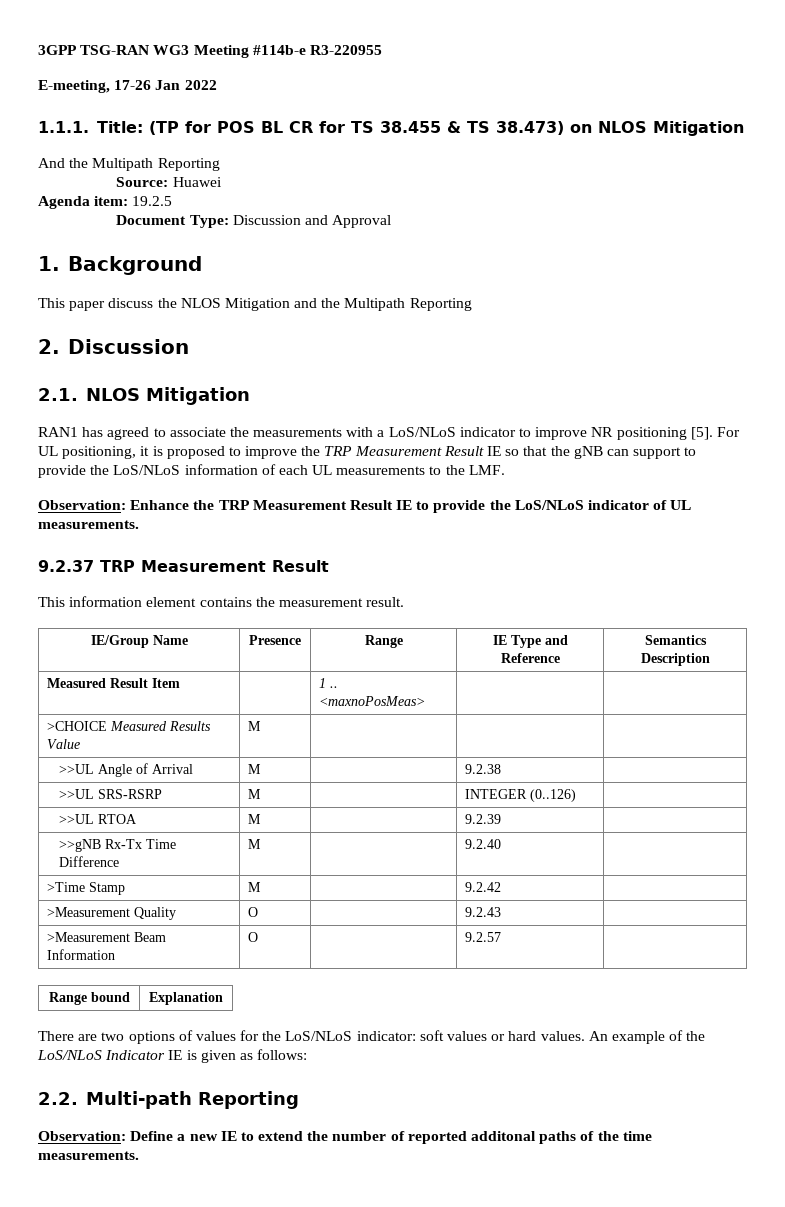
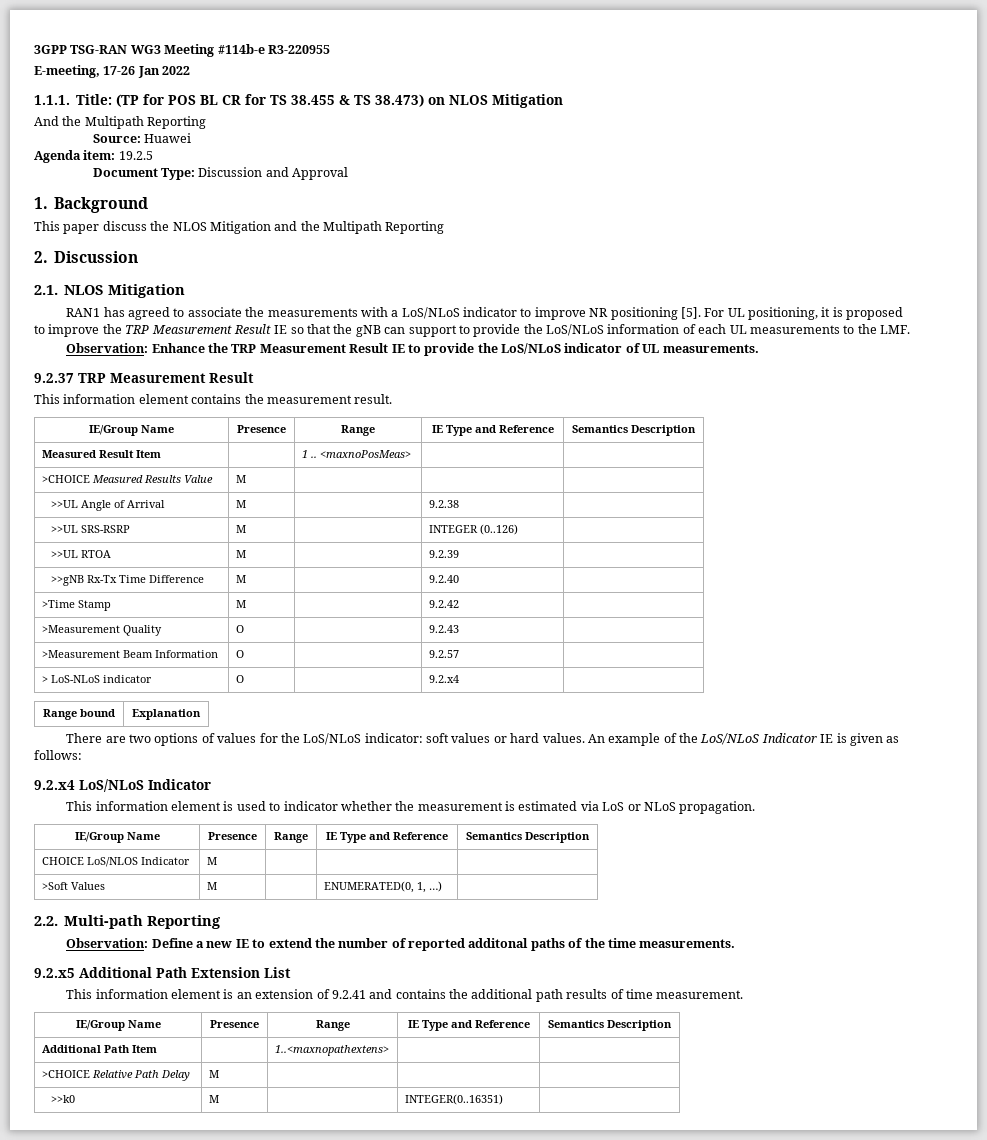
+ > LoS-NLoS indicator | O | | 9.2.x4 |
+ 9.2.x4 LoS/NLoS Indicator
+ This information element is used to indicator whether the measurement is estimated via LoS or NLoS propagation.
+ IE/Group Name | Presence | Range | IE Type and Reference | Semantics Description
+ CHOICE LoS/NLOS Indicator | M | | |
+ >Soft Values | M | | ENUMERATED(0, 1, …) |
+ 9.2.x5 Additional Path Extension List
+ This information element is an extension of 9.2.41 and contains the additional path results of time measurement.
+ IE/Group Name | Presence | Range | IE Type and Reference | Semantics Description
+ Additional Path Item | | 1..<maxnopathextens> | |
+ >CHOICE Relative Path Delay | M | | |
+ >>k0 | M | | INTEGER(0..16351) |

